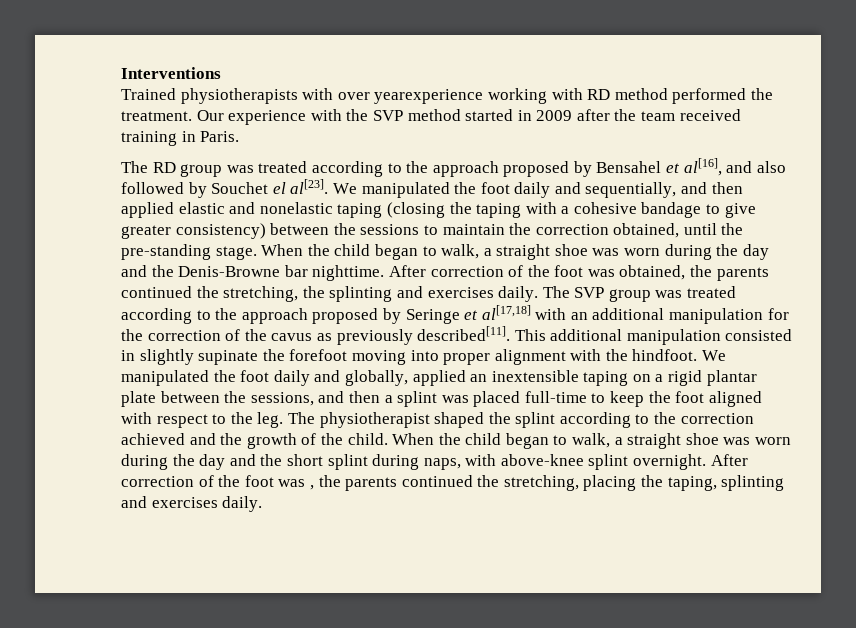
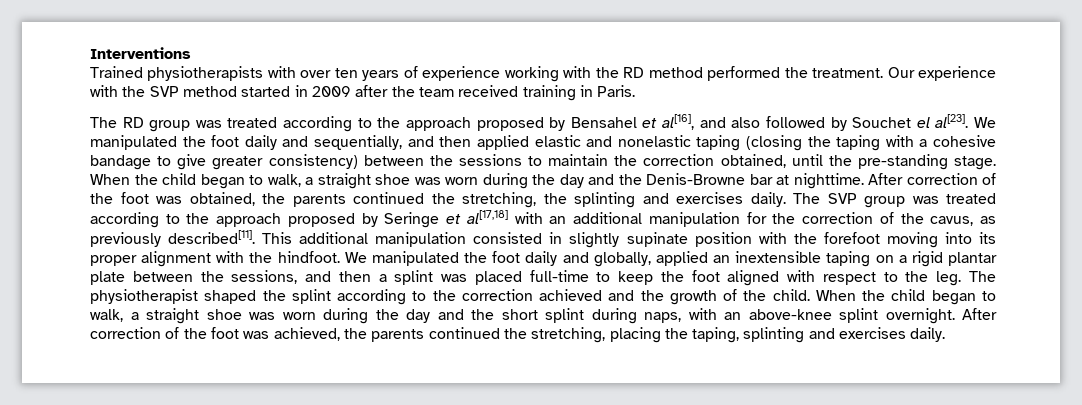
- Trained physiotherapists with over yearexperience working with RD method performed the treatment.
+ Trained physiotherapists with over ten years of experience working with the RD method performed the treatment.
- When the child began to walk, a straight shoe was worn during the day and the Denis-Browne bar nighttime.
+ When the child began to walk, a straight shoe was worn during the day and the Denis-Browne bar at nighttime.
- The SVP group was treated according to the approach proposed by Seringe et al[17,18] with an additional manipulation for the correction of the cavus as previously described[11].
+ The SVP group was treated according to the approach proposed by Seringe et al[17,18] with an additional manipulation for the correction of the cavus, as previously described[11].
- This additional manipulation consisted in slightly supinate the forefoot moving into proper alignment with the hindfoot.
+ This additional manipulation consisted in slightly supinate position with the forefoot moving into its proper alignment with the hindfoot.
- When the child began to walk, a straight shoe was worn during the day and the short splint during naps, with above-knee splint overnight.
+ When the child began to walk, a straight shoe was worn during the day and the short splint during naps, with an above-knee splint overnight.
- After correction of the foot was , the parents continued the stretching, placing the taping, splinting and exercises daily.
+ After correction of the foot was achieved, the parents continued the stretching, placing the taping, splinting and exercises daily.

